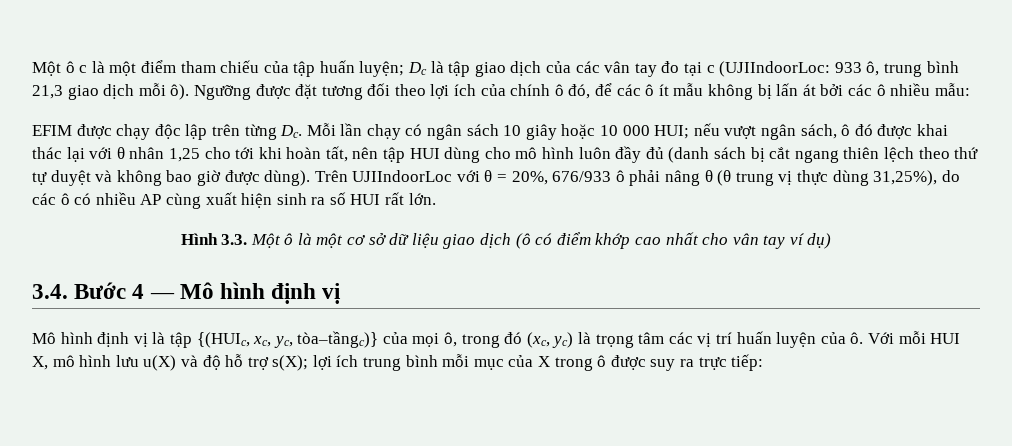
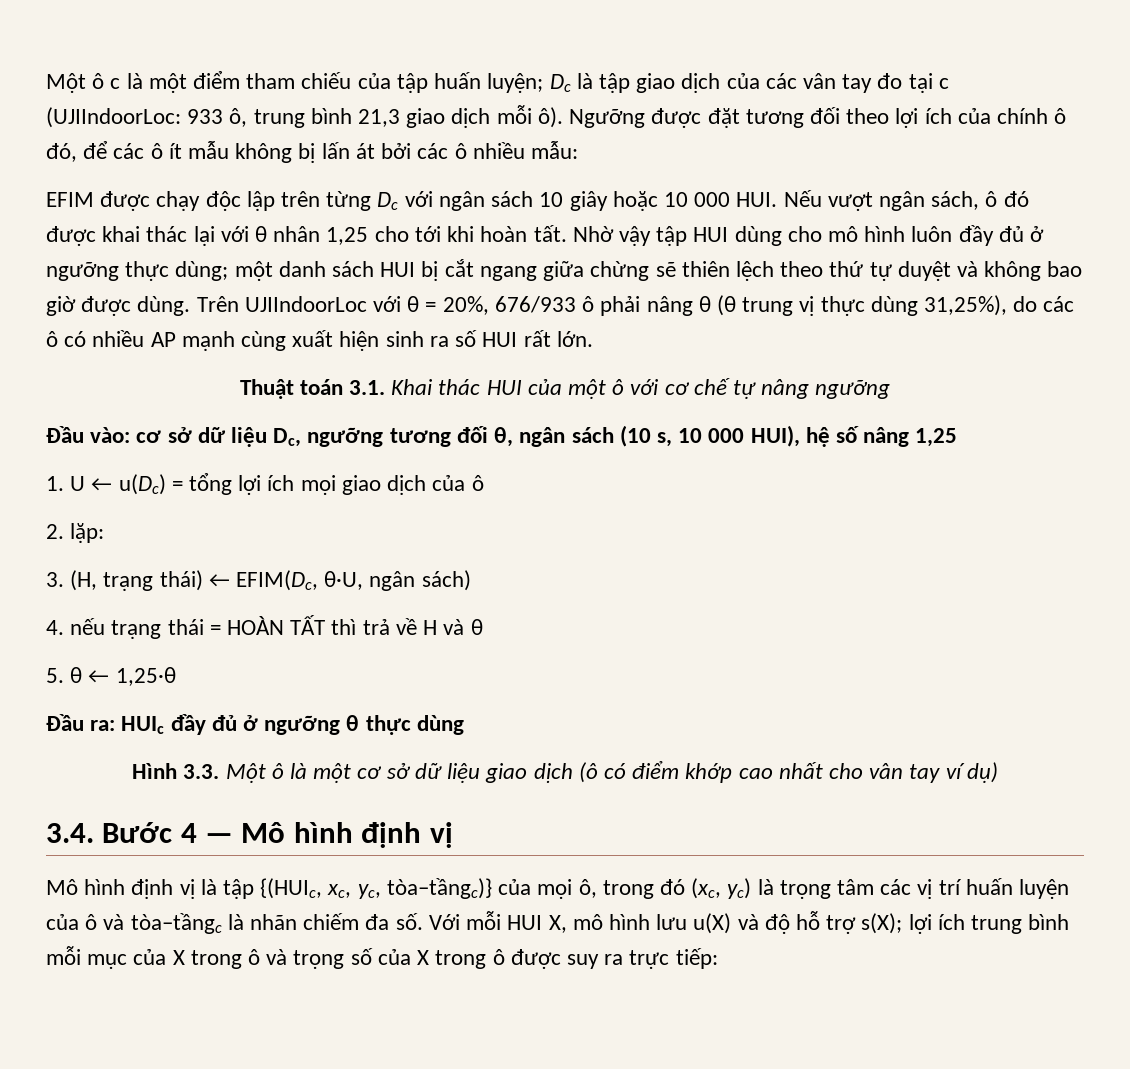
- EFIM được chạy độc lập trên từng Dc. Mỗi lần chạy có ngân sách 10 giây hoặc 10 000 HUI; nếu vượt ngân sách, ô đó được khai thác lại với θ nhân 1,25 cho tới khi hoàn tất, nên tập HUI dùng cho mô hình luôn đầy đủ (danh sách bị cắt ngang thiên lệch theo thứ tự duyệt và không bao giờ được dùng).
+ EFIM được chạy độc lập trên từng Dc với ngân sách 10 giây hoặc 10 000 HUI. Nếu vượt ngân sách, ô đó được khai thác lại với θ nhân 1,25 cho tới khi hoàn tất. Nhờ vậy tập HUI dùng cho mô hình luôn đầy đủ ở ngưỡng thực dùng; một danh sách HUI bị cắt ngang giữa chừng sẽ thiên lệch theo thứ tự duyệt và không bao giờ được dùng.
- Trên UJIIndoorLoc với θ = 20%, 676/933 ô phải nâng θ (θ trung vị thực dùng 31,25%), do các ô có nhiều AP cùng xuất hiện sinh ra số HUI rất lớn.
+ Trên UJIIndoorLoc với θ = 20%, 676/933 ô phải nâng θ (θ trung vị thực dùng 31,25%), do các ô có nhiều AP mạnh cùng xuất hiện sinh ra số HUI rất lớn.
+ Thuật toán 3.1. Khai thác HUI của một ô với cơ chế tự nâng ngưỡng
+ Đầu vào: cơ sở dữ liệu Dc, ngưỡng tương đối θ, ngân sách (10 s, 10 000 HUI), hệ số nâng 1,25
+ 1. U ← u(Dc) = tổng lợi ích mọi giao dịch của ô
+ 2. lặp:
+ 3. (H, trạng thái) ← EFIM(Dc, θ·U, ngân sách)
+ 4. nếu trạng thái = HOÀN TẤT thì trả về H và θ
+ 5. θ ← 1,25·θ
+ Đầu ra: HUIc đầy đủ ở ngưỡng θ thực dùng
- Mô hình định vị là tập {(HUIc, xc, yc, tòa–tầngc)} của mọi ô, trong đó (xc, yc) là trọng tâm các vị trí huấn luyện của ô.
+ Mô hình định vị là tập {(HUIc, xc, yc, tòa–tầngc)} của mọi ô, trong đó (xc, yc) là trọng tâm các vị trí huấn luyện của ô và tòa–tầngc là nhãn chiếm đa số.
- Với mỗi HUI X, mô hình lưu u(X) và độ hỗ trợ s(X); lợi ích trung bình mỗi mục của X trong ô được suy ra trực tiếp:
+ Với mỗi HUI X, mô hình lưu u(X) và độ hỗ trợ s(X); lợi ích trung bình mỗi mục của X trong ô và trọng số của X trong ô được suy ra trực tiếp:

